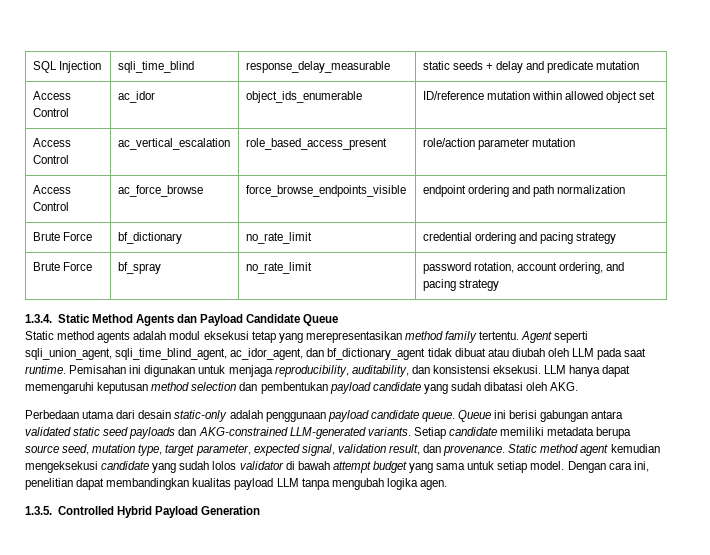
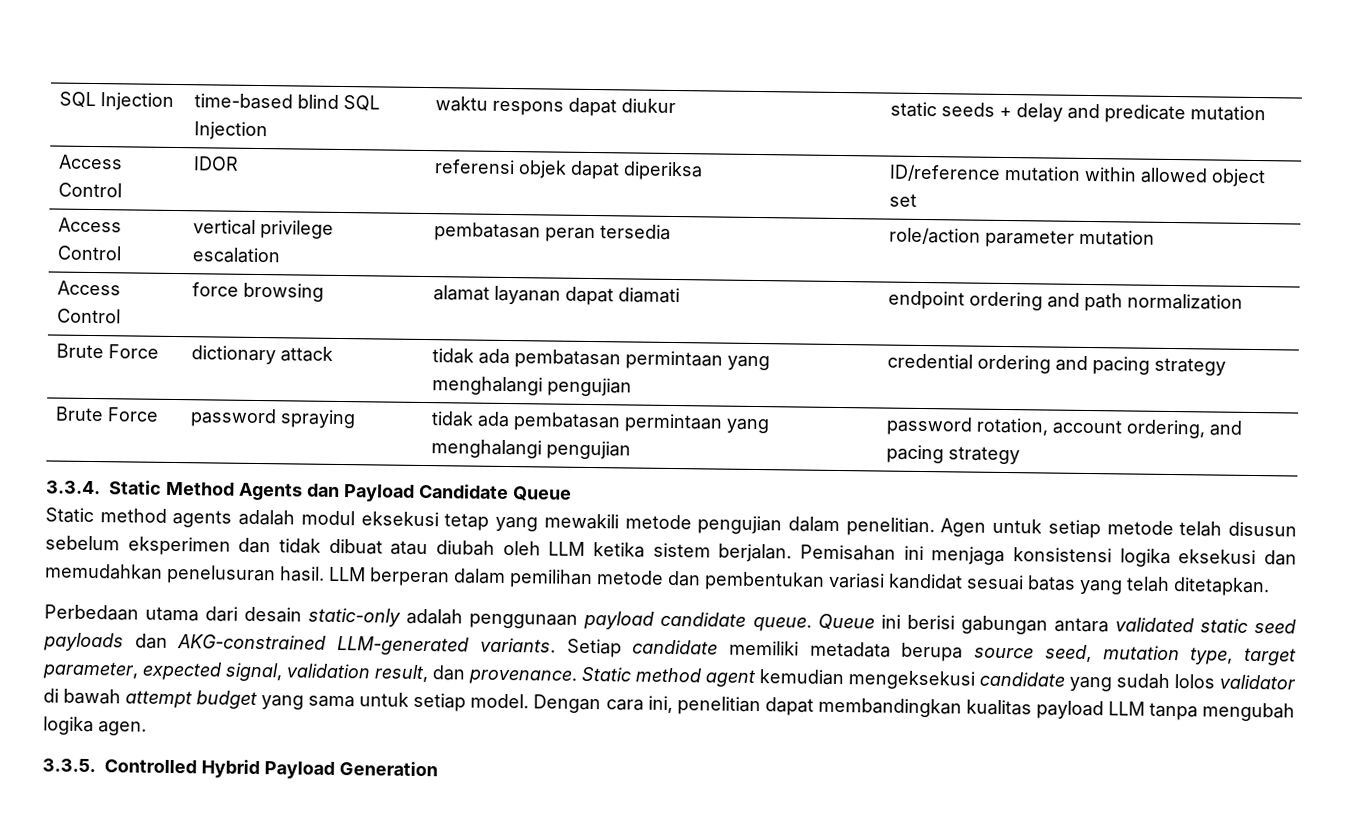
- SQL Injection | sqli_time_blind | response_delay_measurable | static seeds + delay and predicate mutation
+ SQL Injection | time-based blind SQL Injection | waktu respons dapat diukur | static seeds + delay and predicate mutation
- Access Control | ac_idor | object_ids_enumerable | ID/reference mutation within allowed object set
+ Access Control | IDOR | referensi objek dapat diperiksa | ID/reference mutation within allowed object set
- Access Control | ac_vertical_escalation | role_based_access_present | role/action parameter mutation
+ Access Control | vertical privilege escalation | pembatasan peran tersedia | role/action parameter mutation
- Access Control | ac_force_browse | force_browse_endpoints_visible | endpoint ordering and path normalization
+ Access Control | force browsing | alamat layanan dapat diamati | endpoint ordering and path normalization
- Brute Force | bf_dictionary | no_rate_limit | credential ordering and pacing strategy
+ Brute Force | dictionary attack | tidak ada pembatasan permintaan yang menghalangi pengujian | credential ordering and pacing strategy
- Brute Force | bf_spray | no_rate_limit | password rotation, account ordering, and pacing strategy
+ Brute Force | password spraying | tidak ada pembatasan permintaan yang menghalangi pengujian | password rotation, account ordering, and pacing strategy
- 1.3.4. Static Method Agents dan Payload Candidate Queue
+ 3.3.4. Static Method Agents dan Payload Candidate Queue
- Static method agents adalah modul eksekusi tetap yang merepresentasikan method family tertentu. Agent seperti sqli_union_agent, sqli_time_blind_agent, ac_idor_agent, dan bf_dictionary_agent tidak dibuat atau diubah oleh LLM pada saat runtime. Pemisahan ini digunakan untuk menjaga reproducibility, auditability, dan konsistensi eksekusi. LLM hanya dapat memengaruhi keputusan method selection dan pembentukan payload candidate yang sudah dibatasi oleh AKG.
+ Static method agents adalah modul eksekusi tetap yang mewakili metode pengujian dalam penelitian. Agen untuk setiap metode telah disusun sebelum eksperimen dan tidak dibuat atau diubah oleh LLM ketika sistem berjalan. Pemisahan ini menjaga konsistensi logika eksekusi dan memudahkan penelusuran hasil. LLM berperan dalam pemilihan metode dan pembentukan variasi kandidat sesuai batas yang telah ditetapkan.
- 1.3.5. Controlled Hybrid Payload Generation
+ 3.3.5. Controlled Hybrid Payload Generation

